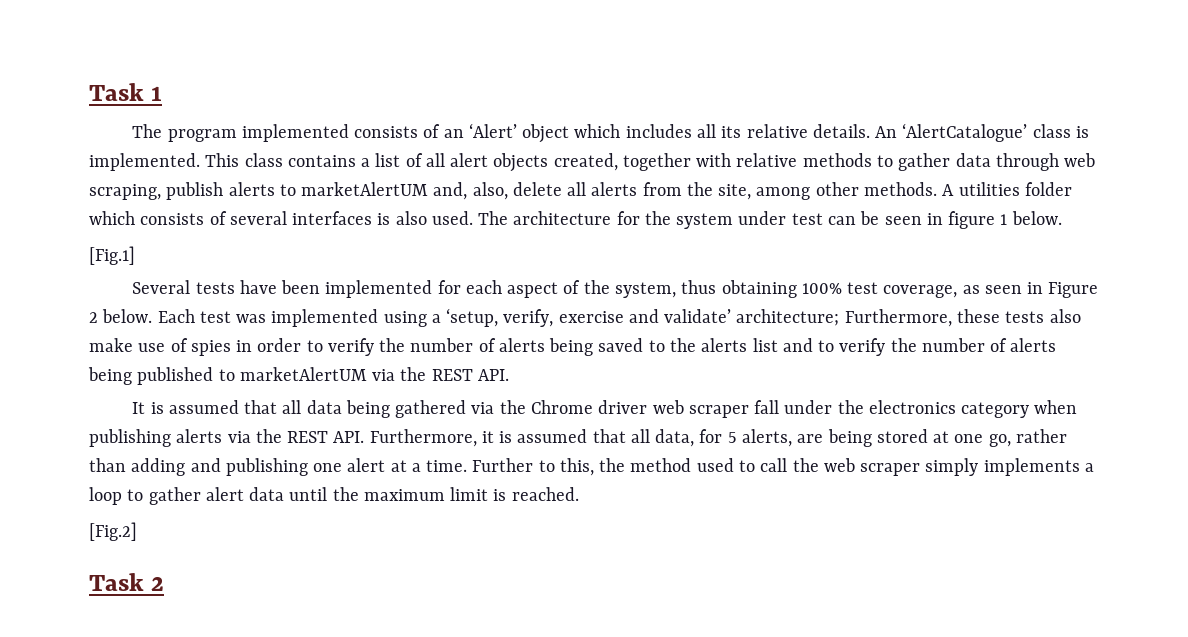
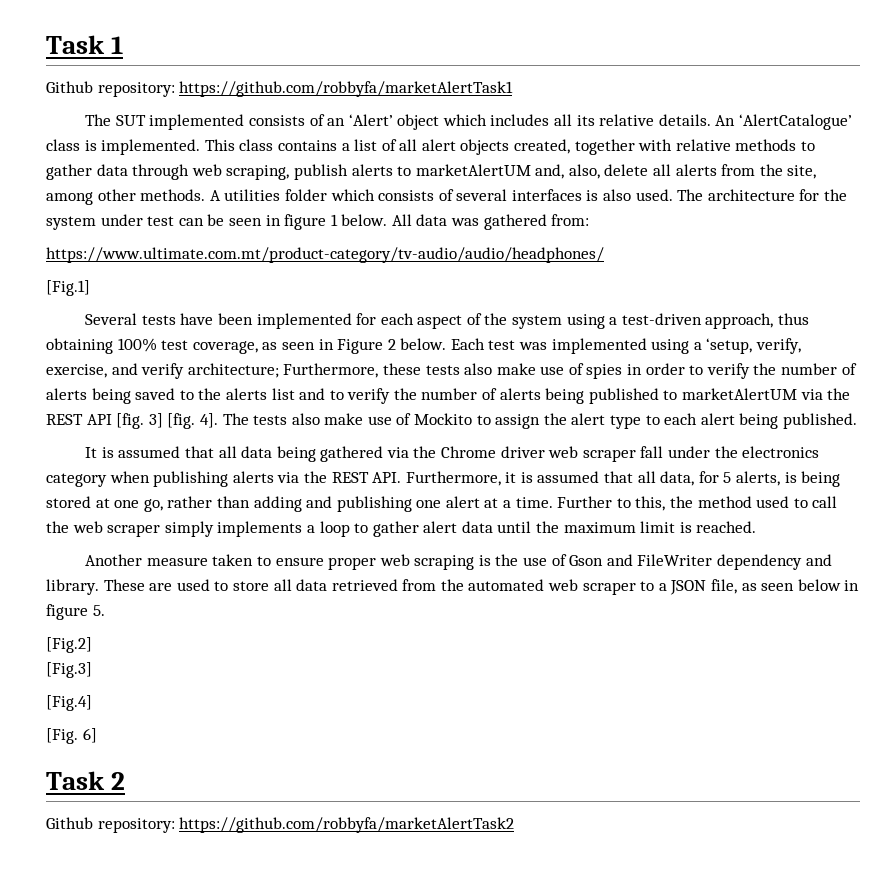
- The program implemented consists of an ‘Alert’ object which includes all its relative details.
+ Github repository: https://github.com/robbyfa/marketAlertTask1
+ The SUT implemented consists of an ‘Alert’ object which includes all its relative details.
+ All data was gathered from:
+ https://www.ultimate.com.mt/product-category/tv-audio/audio/headphones/
- Several tests have been implemented for each aspect of the system, thus obtaining 100% test coverage, as seen in Figure 2 below.
+ Several tests have been implemented for each aspect of the system using a test-driven approach, thus obtaining 100% test coverage, as seen in Figure 2 below.
- Each test was implemented using a ‘setup, verify, exercise and validate’ architecture; Furthermore, these tests also make use of spies in order to verify the number of alerts being saved to the alerts list and to verify the number of alerts being published to marketAlertUM via the REST API.
+ Each test was implemented using a ‘setup, verify, exercise, and verify architecture; Furthermore, these tests also make use of spies in order to verify the number of alerts being saved to the alerts list and to verify the number of alerts being published to marketAlertUM via the REST API [fig. 3] [fig. 4]. The tests also make use of Mockito to assign the alert type to each alert being published.
- It is assumed that all data being gathered via the Chrome driver web scraper fall under the electronics category when publishing alerts via the REST API. Furthermore, it is assumed that all data, for 5 alerts, are being stored at one go, rather than adding and publishing one alert at a time.
+ It is assumed that all data being gathered via the Chrome driver web scraper fall under the electronics category when publishing alerts via the REST API. Furthermore, it is assumed that all data, for 5 alerts, is being stored at one go, rather than adding and publishing one alert at a time.
+ Another measure taken to ensure proper web scraping is the use of Gson and FileWriter dependency and library. These are used to store all data retrieved from the automated web scraper to a JSON file, as seen below in figure 5.
  [Fig.2]
+ [Fig.3]
+ [Fig.4]
+ [Fig. 6]
+ Github repository: https://github.com/robbyfa/marketAlertTask2

